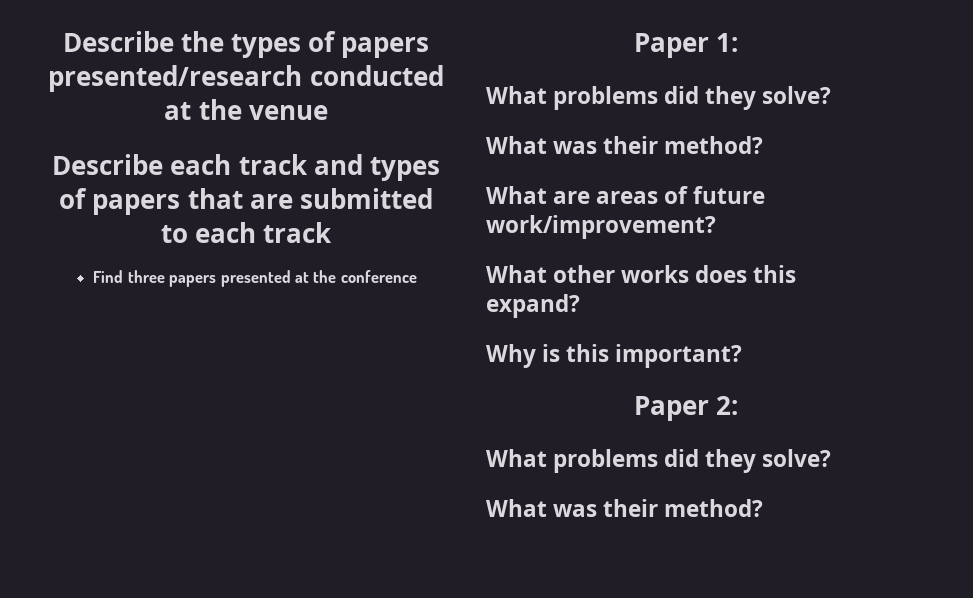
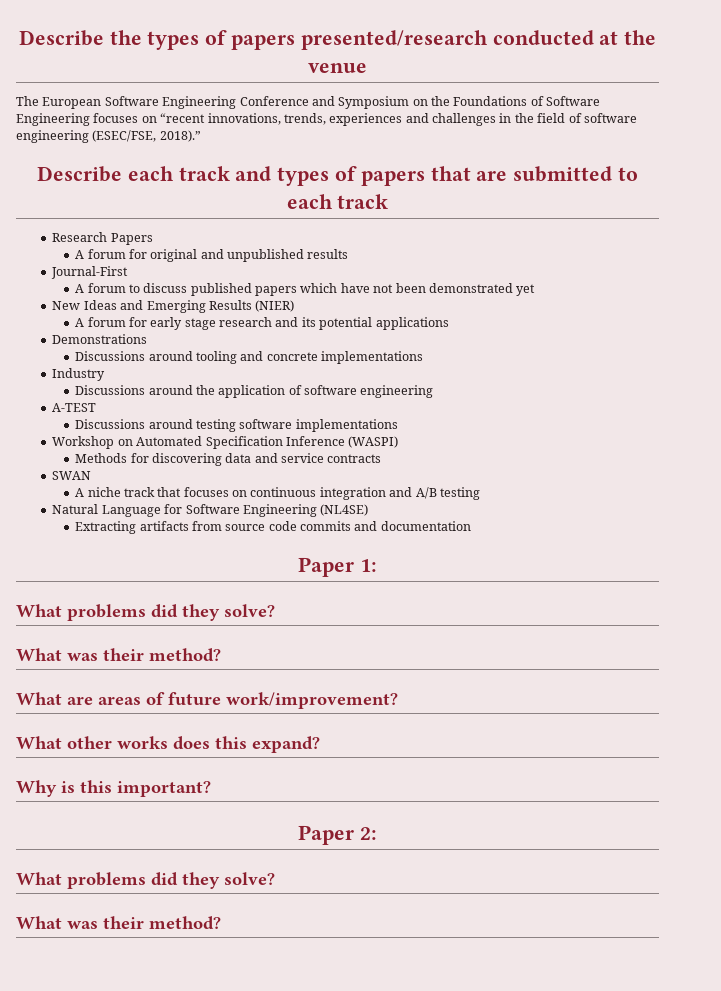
+ The European Software Engineering Conference and Symposium on the Foundations of Software Engineering focuses on “recent innovations, trends, experiences and challenges in the field of software engineering (ESEC/FSE, 2018).”
- Find three papers presented at the conference
+ Research Papers
+ A forum for original and unpublished results
+ Journal-First
+ A forum to discuss published papers which have not been demonstrated yet
+ New Ideas and Emerging Results (NIER)
+ A forum for early stage research and its potential applications
+ Demonstrations
+ Discussions around tooling and concrete implementations
+ Industry
+ Discussions around the application of software engineering
+ A-TEST
+ Discussions around testing software implementations
+ Workshop on Automated Specification Inference (WASPI)
+ Methods for discovering data and service contracts
+ SWAN
+ A niche track that focuses on continuous integration and A/B testing
+ Natural Language for Software Engineering (NL4SE)
+ Extracting artifacts from source code commits and documentation

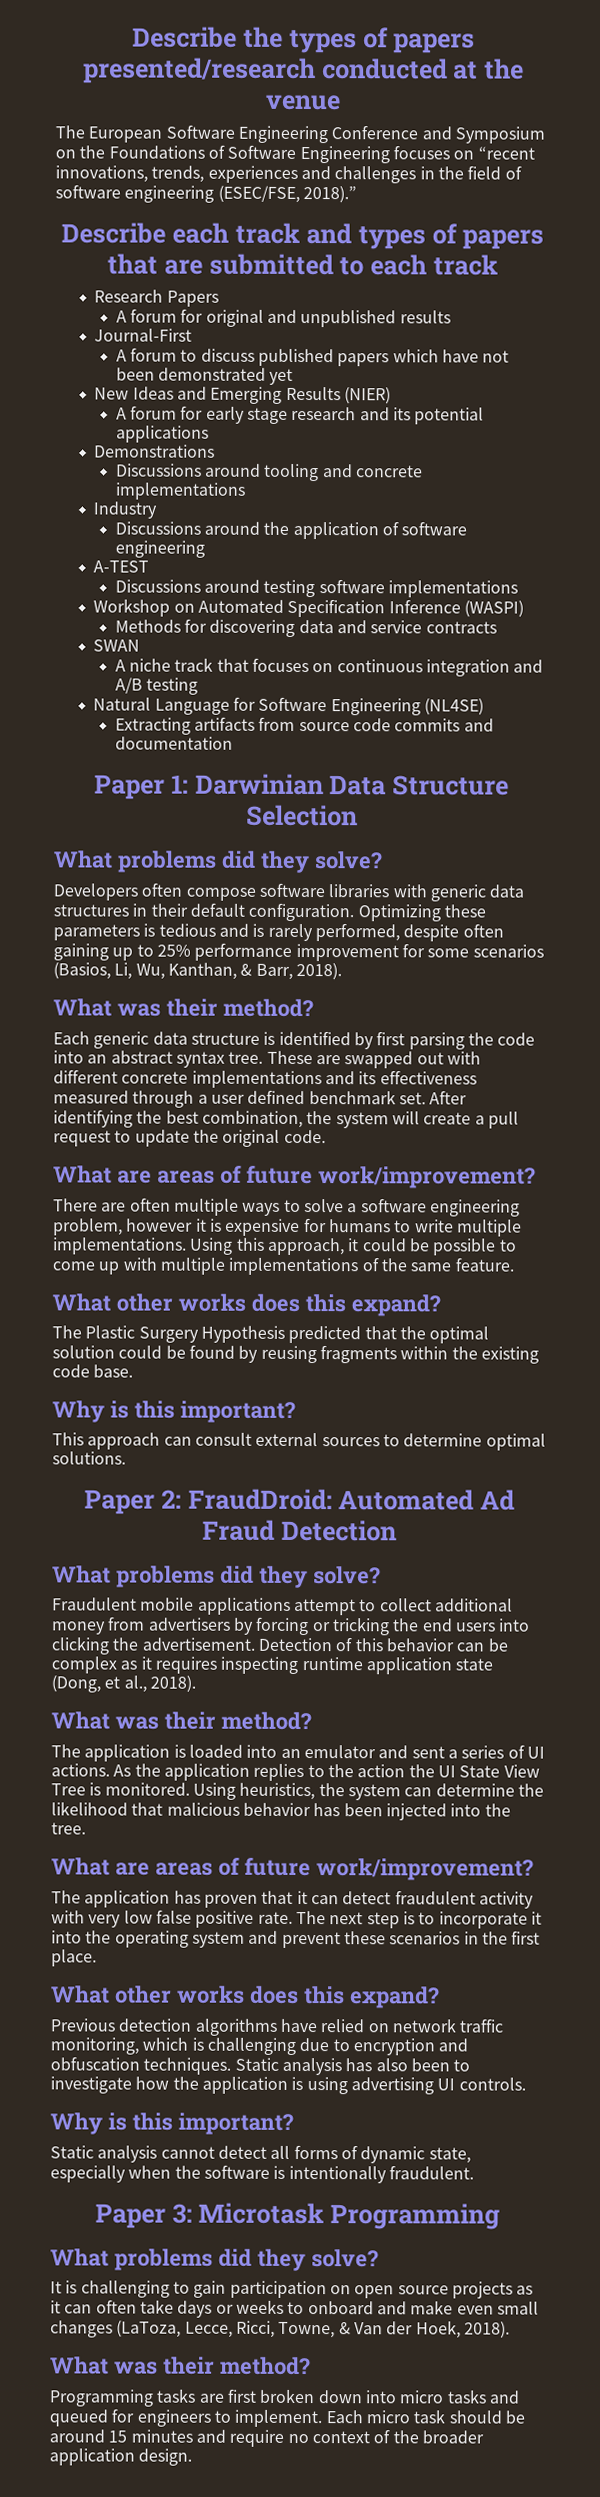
- Paper 1:
+ Paper 1: Darwinian Data Structure Selection
  What problems did they solve?
+ Developers often compose software libraries with generic data structures in their default configuration. Optimizing these parameters is tedious and is rarely performed, despite often gaining up to 25% performance improvement for some scenarios (Basios, Li, Wu, Kanthan, & Barr, 2018).
  What was their method?
+ Each generic data structure is identified by first parsing the code into an abstract syntax tree. These are swapped out with different concrete implementations and its effectiveness measured through a user defined benchmark set. After identifying the best combination, the system will create a pull request to update the original code.
  What are areas of future work/improvement?
+ There are often multiple ways to solve a software engineering problem, however it is expensive for humans to write multiple implementations. Using this approach, it could be possible to come up with multiple implementations of the same feature.
  What other works does this expand?
+ The Plastic Surgery Hypothesis predicted that the optimal solution could be found by reusing fragments within the existing code base.
  Why is this important?
- Paper 2:
+ This approach can consult external sources to determine optimal solutions.
+ Paper 2: FraudDroid: Automated Ad Fraud Detection
  What problems did they solve?
+ Fraudulent mobile applications attempt to collect additional money from advertisers by forcing or tricking the end users into clicking the advertisement. Detection of this behavior can be complex as it requires inspecting runtime application state (Dong, et al., 2018).
  What was their method?
+ The application is loaded into an emulator and sent a series of UI actions. As the application replies to the action the UI State View Tree is monitored. Using heuristics, the system can determine the likelihood that malicious behavior has been injected into the tree.
+ What are areas of future work/improvement?
+ The application has proven that it can detect fraudulent activity with very low false positive rate. The next step is to incorporate it into the operating system and prevent these scenarios in the first place.
+ What other works does this expand?
+ Previous detection algorithms have relied on network traffic monitoring, which is challenging due to encryption and obfuscation techniques. Static analysis has also been to investigate how the application is using advertising UI controls.
+ Why is this important?
+ Static analysis cannot detect all forms of dynamic state, especially when the software is intentionally fraudulent.
+ Paper 3: Microtask Programming
+ What problems did they solve?
+ It is challenging to gain participation on open source projects as it can often take days or weeks to onboard and make even small changes (LaToza, Lecce, Ricci, Towne, & Van der Hoek, 2018).
+ What was their method?
+ Programming tasks are first broken down into micro tasks and queued for engineers to implement. Each micro task should be around 15 minutes and require no context of the broader application design.

